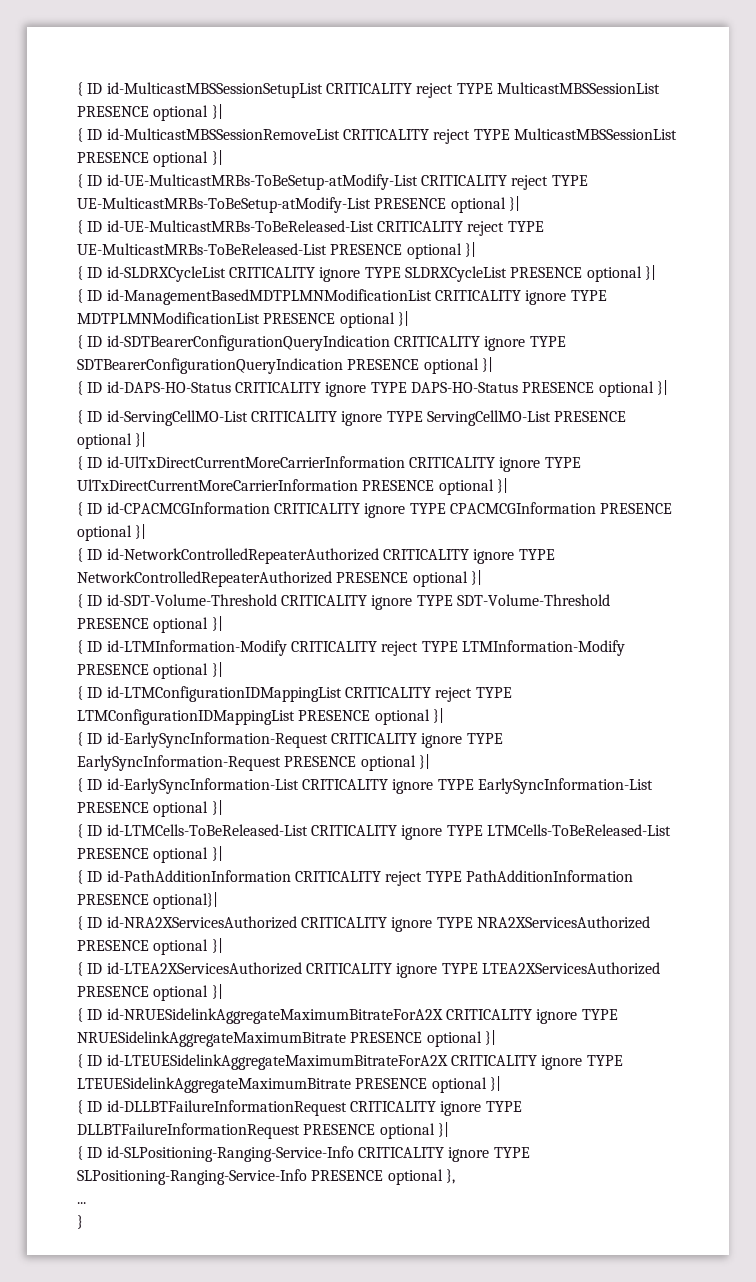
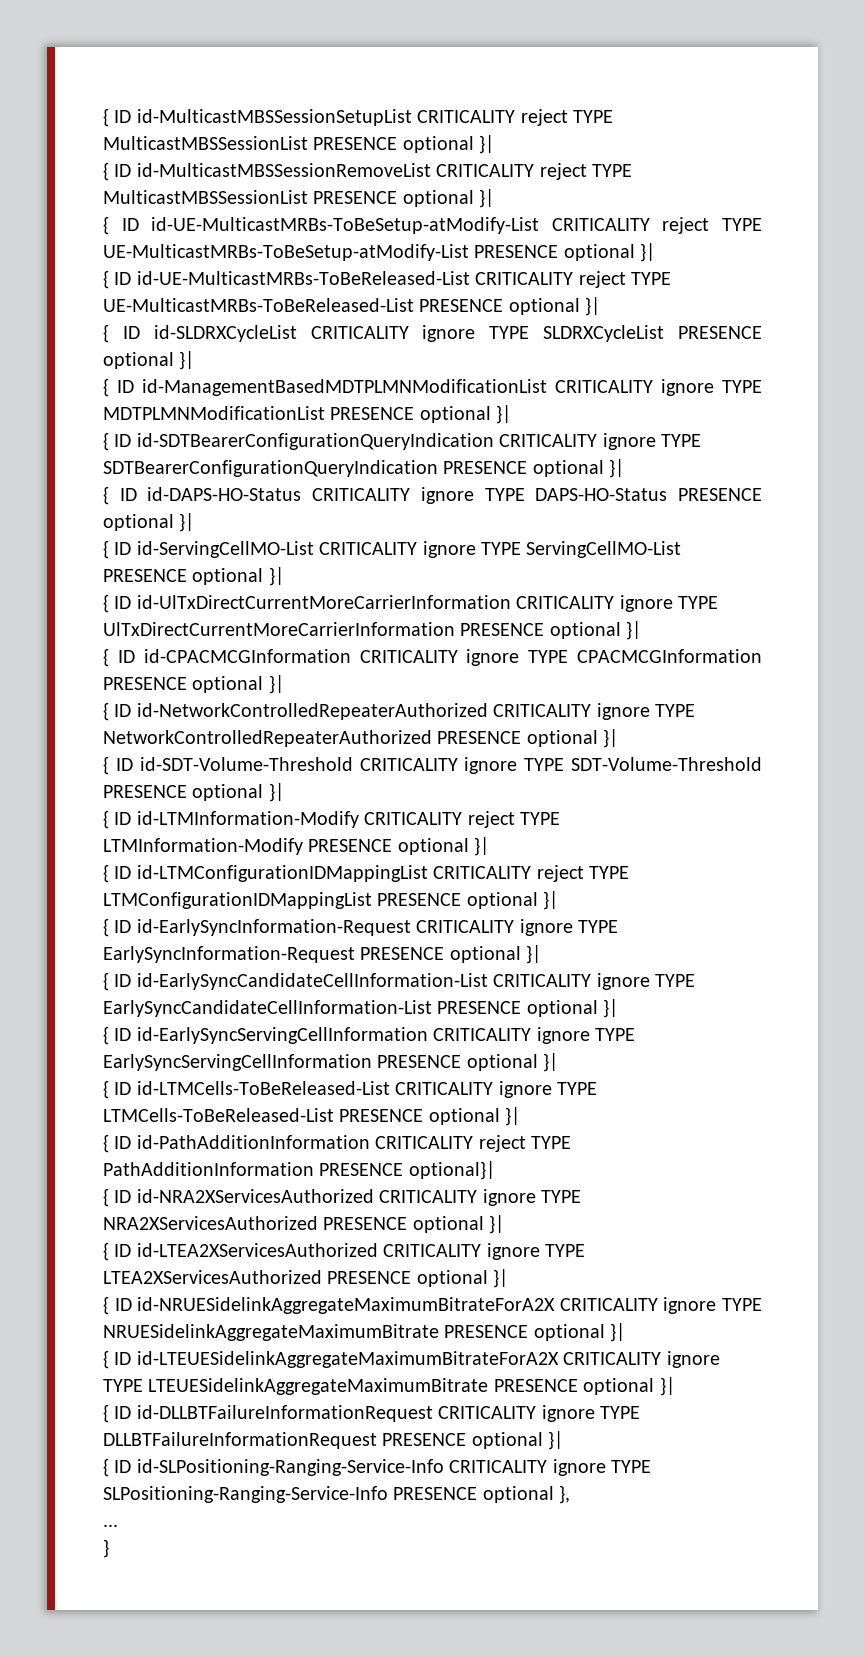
- { ID id-EarlySyncInformation-List CRITICALITY ignore TYPE EarlySyncInformation-List PRESENCE optional }|
+ { ID id-EarlySyncCandidateCellInformation-List CRITICALITY ignore TYPE EarlySyncCandidateCellInformation-List PRESENCE optional }|
+ { ID id-EarlySyncServingCellInformation CRITICALITY ignore TYPE EarlySyncServingCellInformation PRESENCE optional }|

